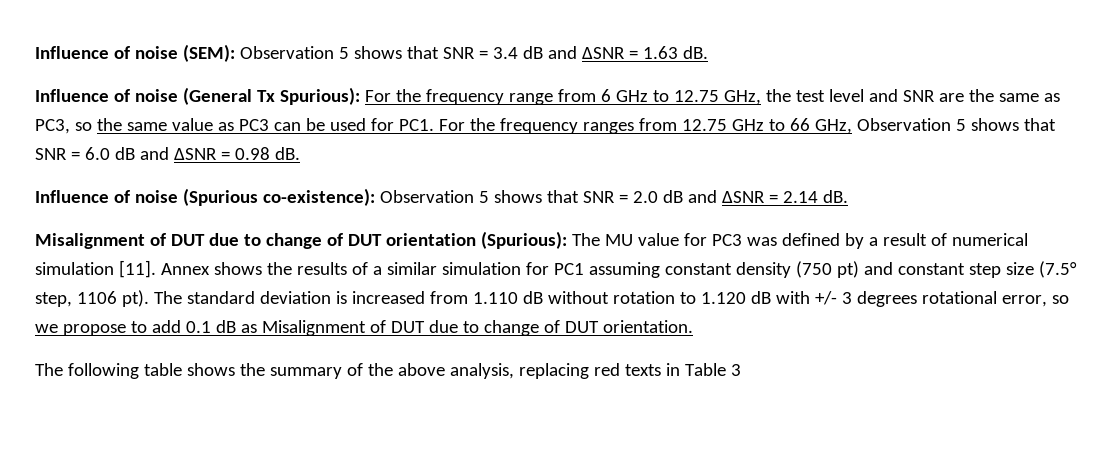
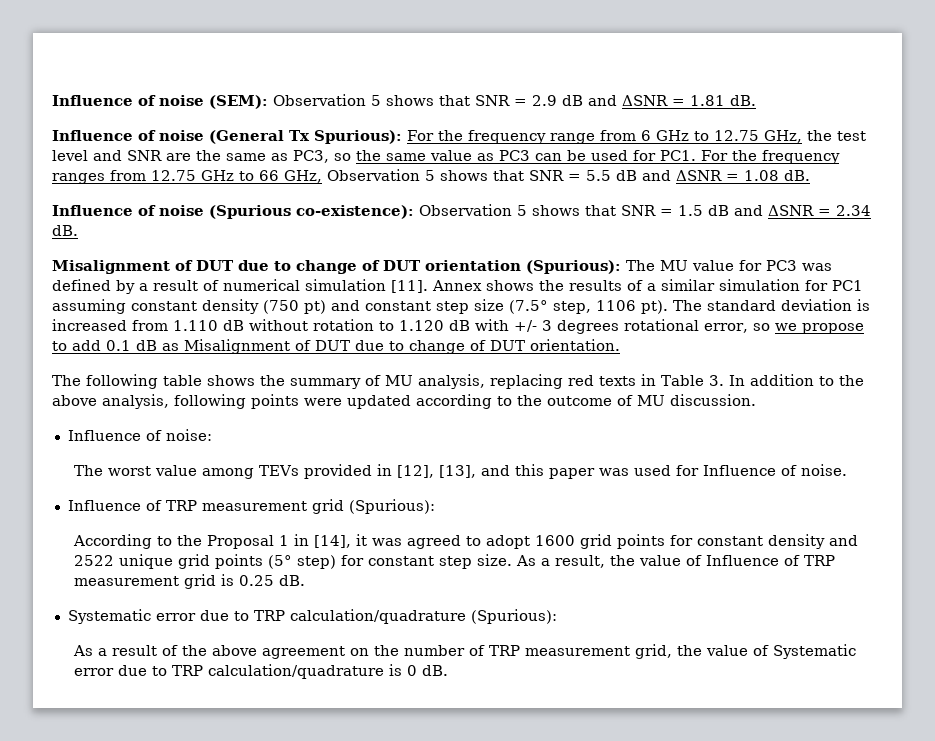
- Influence of noise (SEM): Observation 5 shows that SNR = 3.4 dB and ΔSNR = 1.63 dB.
+ Influence of noise (SEM): Observation 5 shows that SNR = 2.9 dB and ΔSNR = 1.81 dB.
- Influence of noise (General Tx Spurious): For the frequency range from 6 GHz to 12.75 GHz, the test level and SNR are the same as PC3, so the same value as PC3 can be used for PC1. For the frequency ranges from 12.75 GHz to 66 GHz, Observation 5 shows that SNR = 6.0 dB and ΔSNR = 0.98 dB.
+ Influence of noise (General Tx Spurious): For the frequency range from 6 GHz to 12.75 GHz, the test level and SNR are the same as PC3, so the same value as PC3 can be used for PC1. For the frequency ranges from 12.75 GHz to 66 GHz, Observation 5 shows that SNR = 5.5 dB and ΔSNR = 1.08 dB.
- Influence of noise (Spurious co-existence): Observation 5 shows that SNR = 2.0 dB and ΔSNR = 2.14 dB.
+ Influence of noise (Spurious co-existence): Observation 5 shows that SNR = 1.5 dB and ΔSNR = 2.34 dB.
- The following table shows the summary of the above analysis, replacing red texts in Table 3
+ The following table shows the summary of MU analysis, replacing red texts in Table 3. In addition to the above analysis, following points were updated according to the outcome of MU discussion.
+ Influence of noise:
+ The worst value among TEVs provided in [12], [13], and this paper was used for Influence of noise.
+ Influence of TRP measurement grid (Spurious):
+ According to the Proposal 1 in [14], it was agreed to adopt 1600 grid points for constant density and 2522 unique grid points (5° step) for constant step size. As a result, the value of Influence of TRP measurement grid is 0.25 dB.
+ Systematic error due to TRP calculation/quadrature (Spurious):
+ As a result of the above agreement on the number of TRP measurement grid, the value of Systematic error due to TRP calculation/quadrature is 0 dB.

